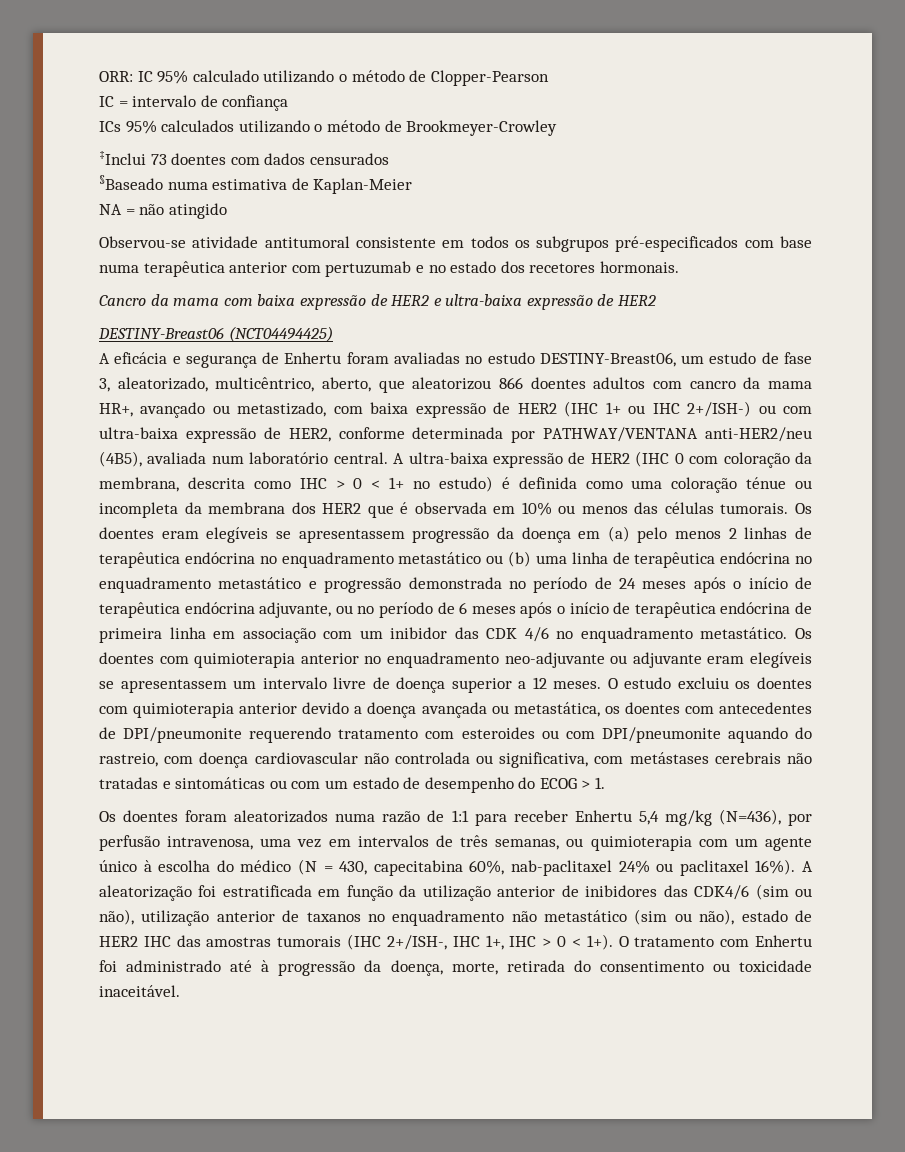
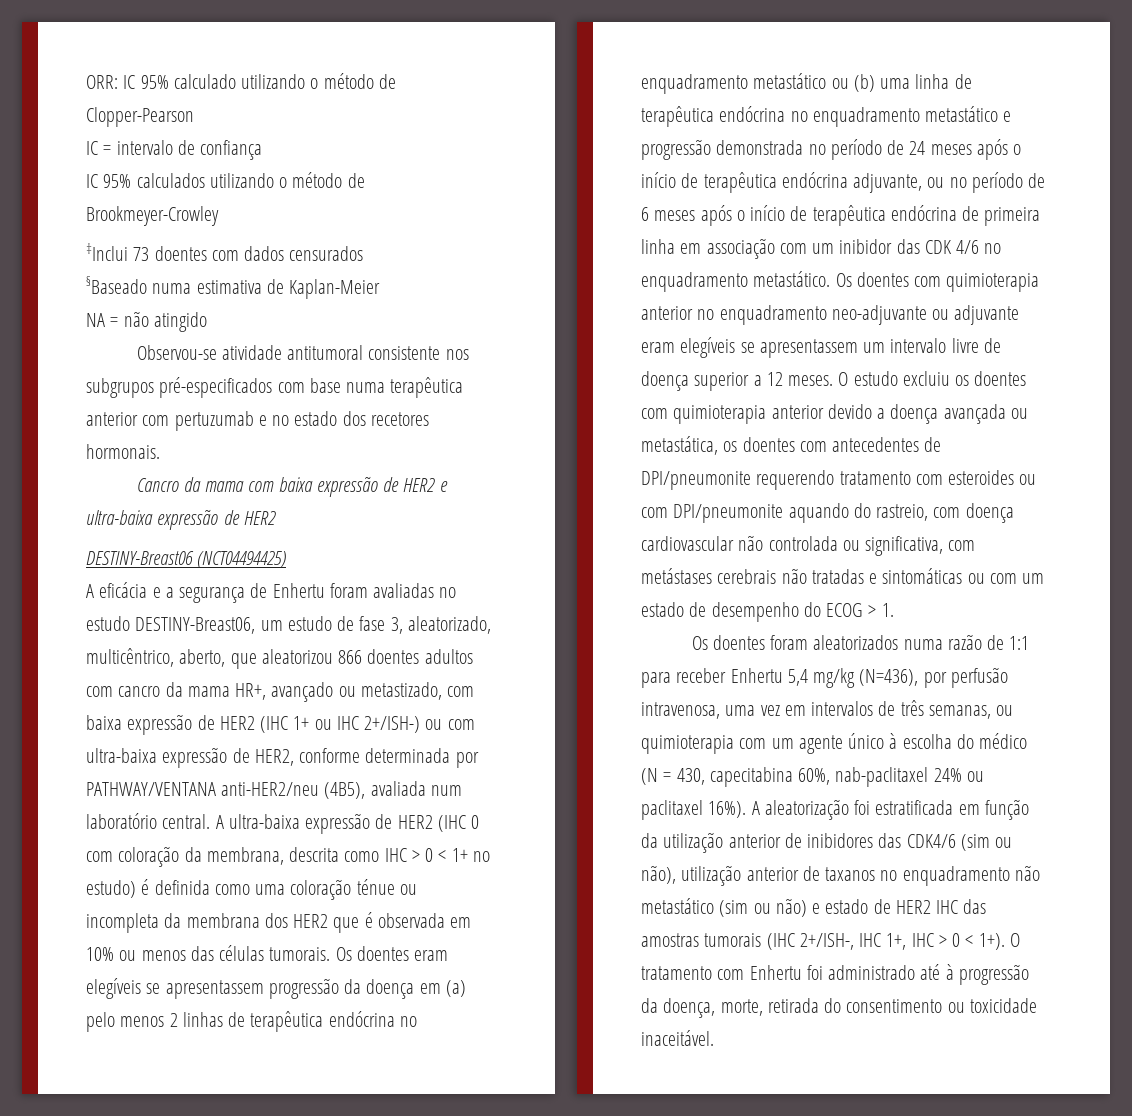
- ICs 95% calculados utilizando o método de Brookmeyer-Crowley
+ IC 95% calculados utilizando o método de Brookmeyer-Crowley
- Observou-se atividade antitumoral consistente em todos os subgrupos pré-especificados com base numa terapêutica anterior com pertuzumab e no estado dos recetores hormonais.
+ Observou-se atividade antitumoral consistente nos subgrupos pré-especificados com base numa terapêutica anterior com pertuzumab e no estado dos recetores hormonais.
- A eficácia e segurança de Enhertu foram avaliadas no estudo DESTINY-Breast06, um estudo de fase 3, aleatorizado, multicêntrico, aberto, que aleatorizou 866 doentes adultos com cancro da mama HR+, avançado ou metastizado, com baixa expressão de HER2 (IHC 1+ ou IHC 2+/ISH-) ou com ultra-baixa expressão de HER2, conforme determinada por PATHWAY/VENTANA anti-HER2/neu (4B5), avaliada num laboratório central.
+ A eficácia e a segurança de Enhertu foram avaliadas no estudo DESTINY-Breast06, um estudo de fase 3, aleatorizado, multicêntrico, aberto, que aleatorizou 866 doentes adultos com cancro da mama HR+, avançado ou metastizado, com baixa expressão de HER2 (IHC 1+ ou IHC 2+/ISH-) ou com ultra-baixa expressão de HER2, conforme determinada por PATHWAY/VENTANA anti-HER2/neu (4B5), avaliada num laboratório central.
- A aleatorização foi estratificada em função da utilização anterior de inibidores das CDK4/6 (sim ou não), utilização anterior de taxanos no enquadramento não metastático (sim ou não), estado de HER2 IHC das amostras tumorais (IHC 2+/ISH-, IHC 1+, IHC > 0 < 1+).
+ A aleatorização foi estratificada em função da utilização anterior de inibidores das CDK4/6 (sim ou não), utilização anterior de taxanos no enquadramento não metastático (sim ou não) e estado de HER2 IHC das amostras tumorais (IHC 2+/ISH-, IHC 1+, IHC > 0 < 1+).

